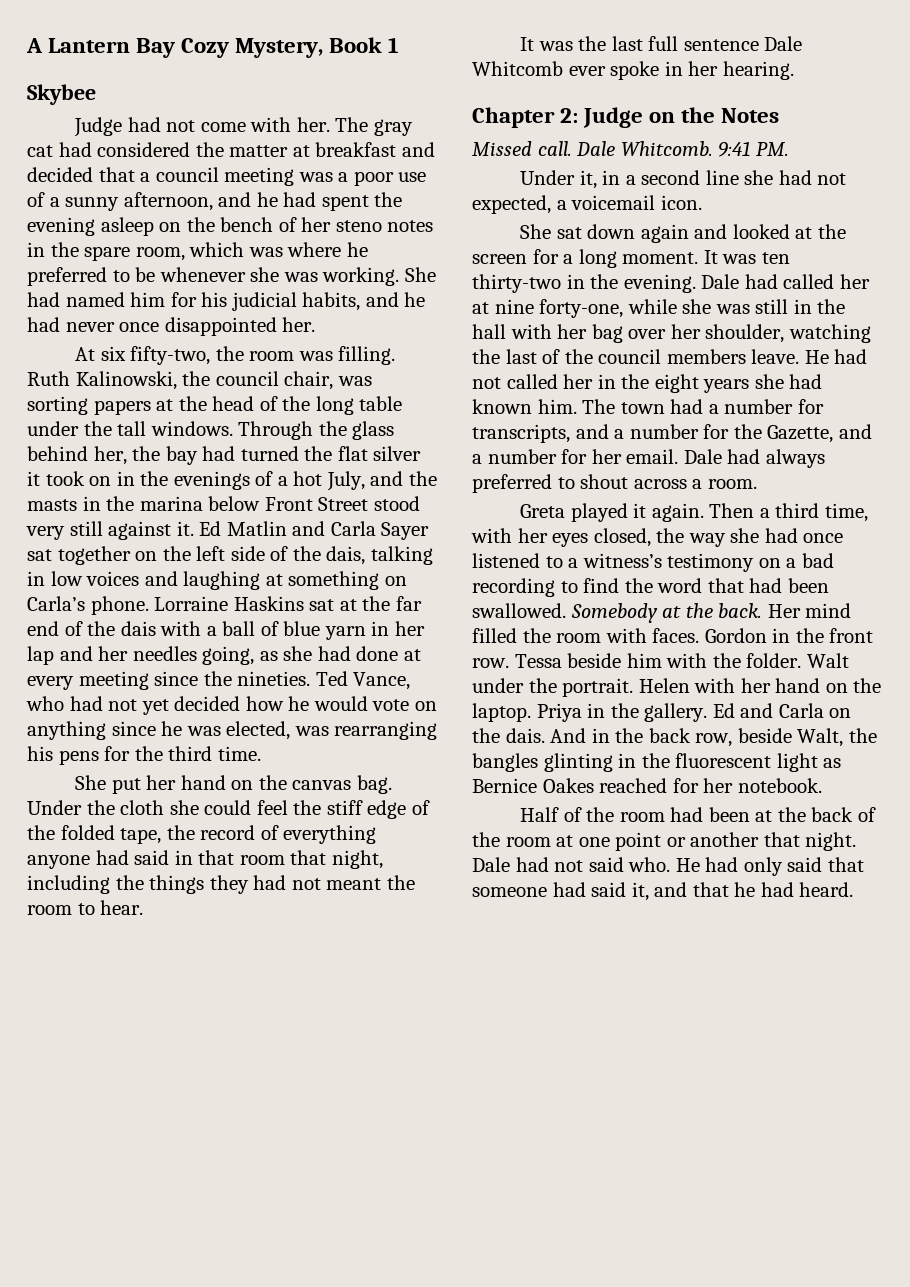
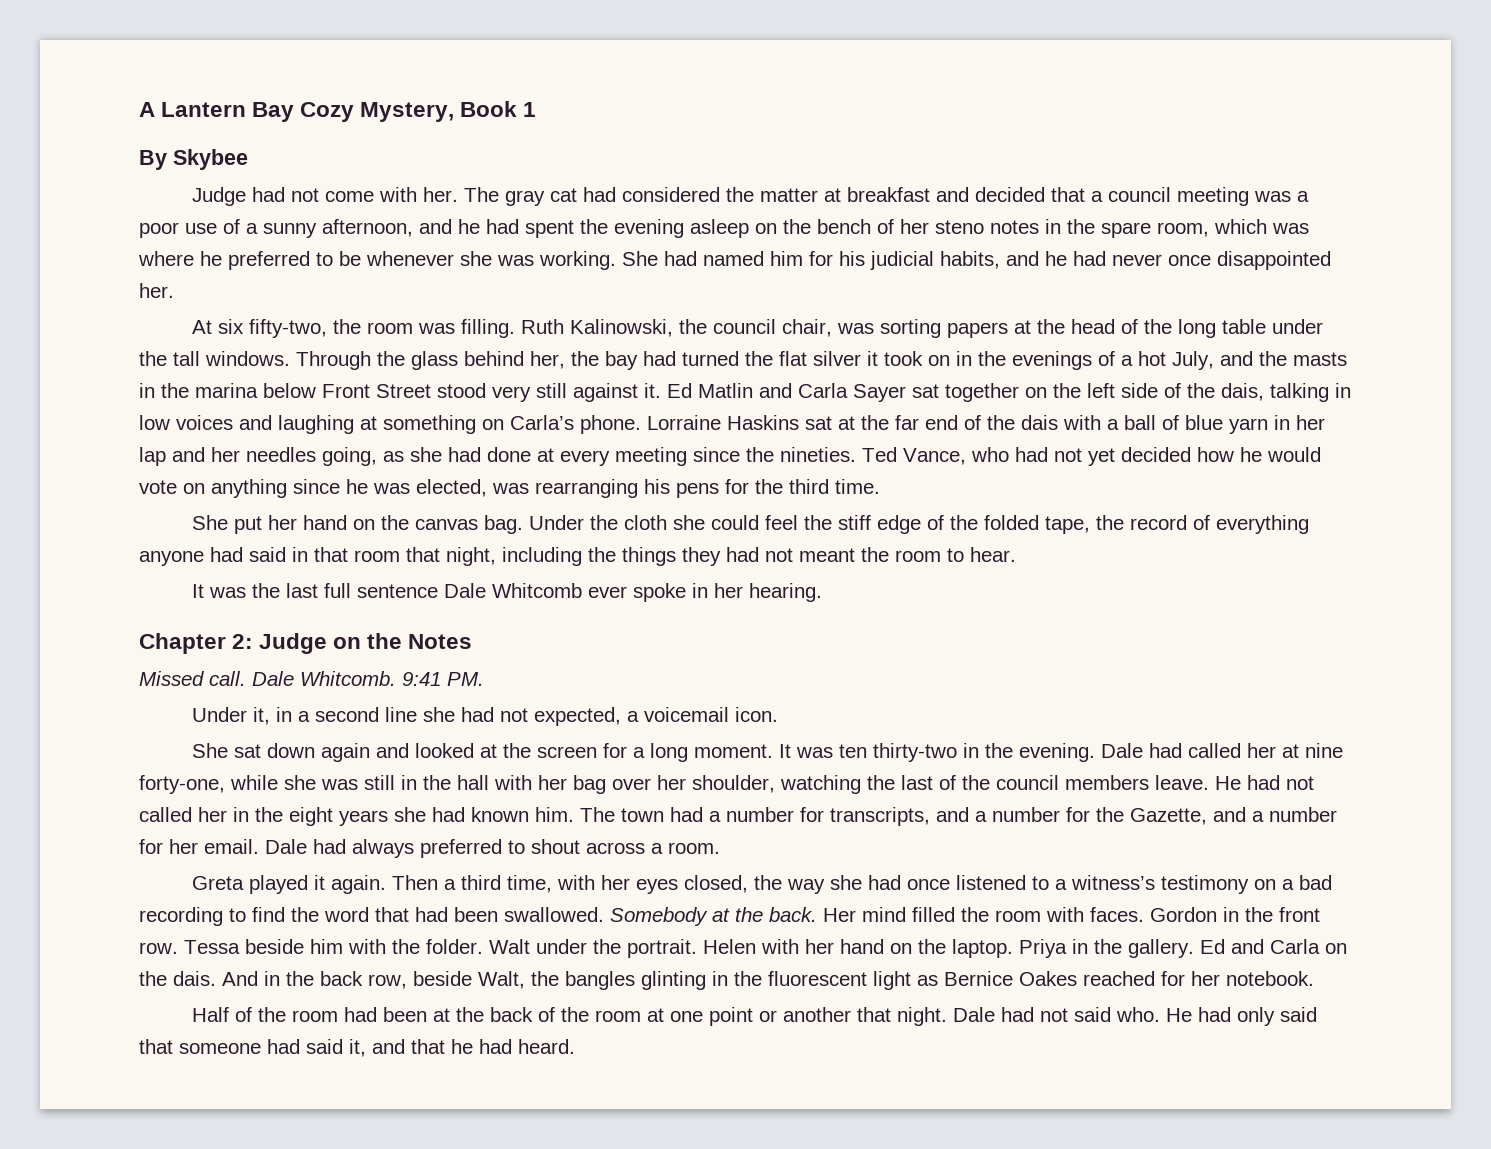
- Skybee
+ By Skybee

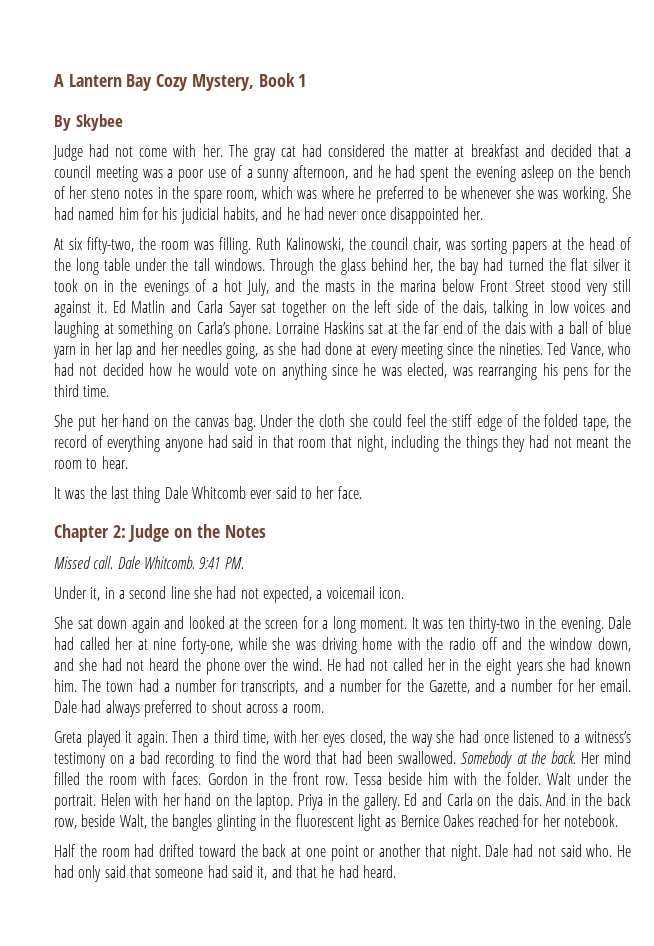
- Ted Vance, who had not yet decided how he would vote on anything since he was elected, was rearranging his pens for the third time.
+ Ted Vance, who had not decided how he would vote on anything since he was elected, was rearranging his pens for the third time.
- It was the last full sentence Dale Whitcomb ever spoke in her hearing.
+ It was the last thing Dale Whitcomb ever said to her face.
- Dale had called her at nine forty-one, while she was still in the hall with her bag over her shoulder, watching the last of the council members leave.
+ Dale had called her at nine forty-one, while she was driving home with the radio off and the window down, and she had not heard the phone over the wind.
- Half of the room had been at the back of the room at one point or another that night.
+ Half the room had drifted toward the back at one point or another that night.

